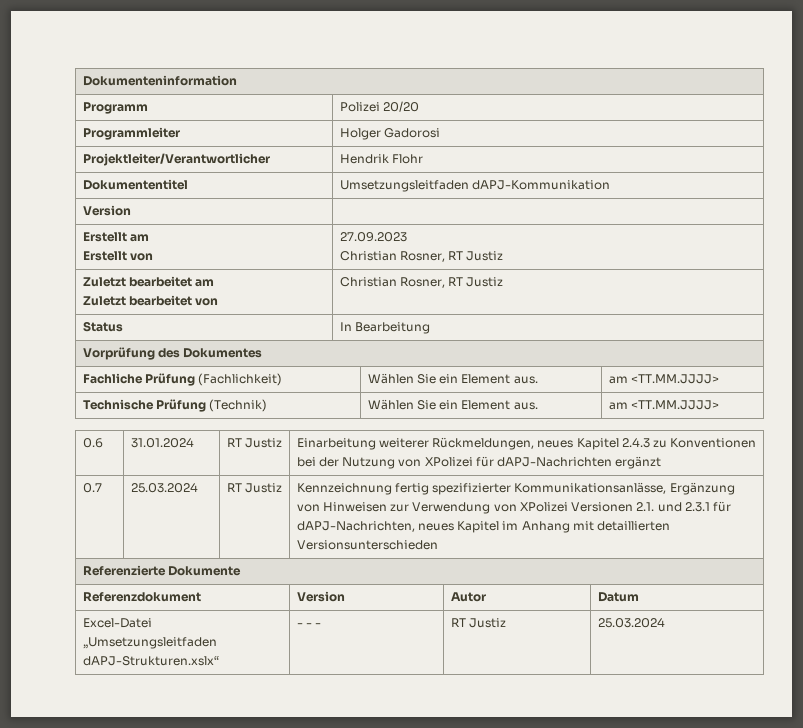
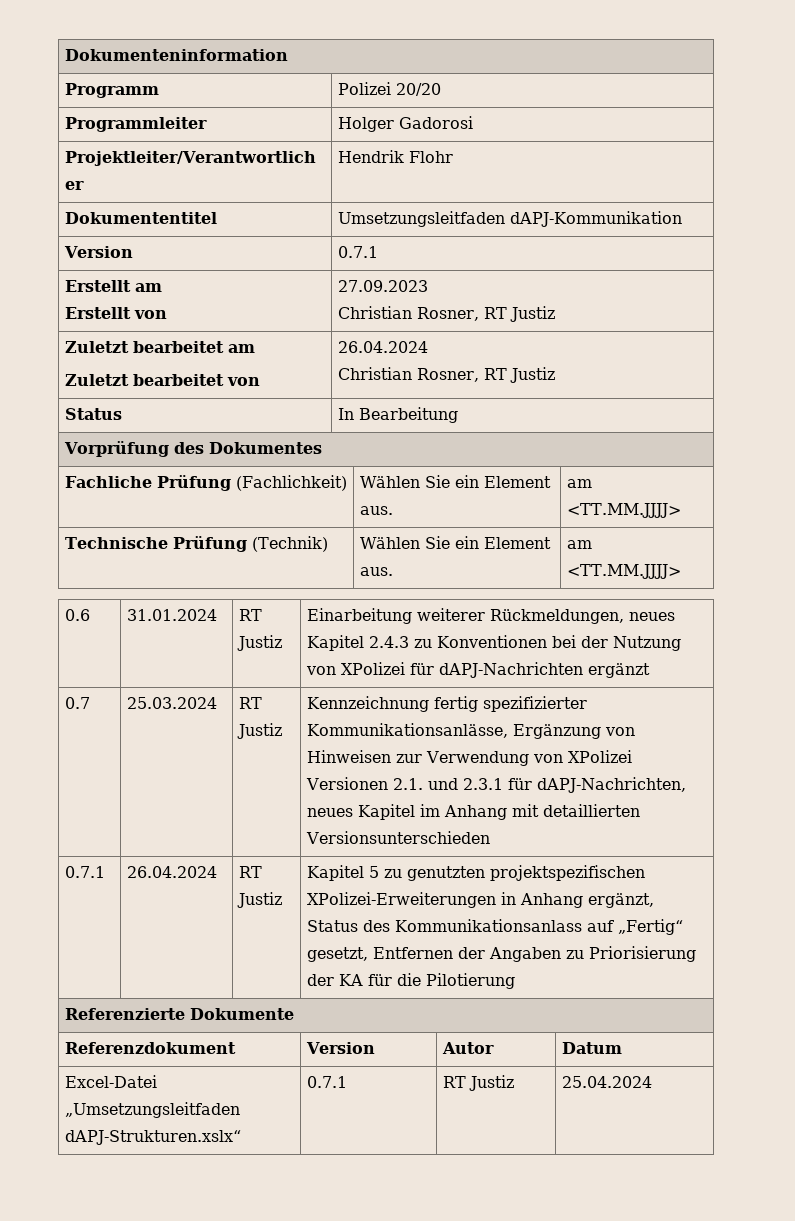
  Dokumententitel | Umsetzungsleitfaden dAPJ-Kommunikation
- Version |
+ Version | 0.7.1
  Zuletzt bearbeitet am
- Zuletzt bearbeitet von | Christian Rosner, RT Justiz
+ Zuletzt bearbeitet von | 26.04.2024
+ Christian Rosner, RT Justiz
+ 0.7.1 | 26.04.2024 | RT Justiz | Kapitel 5 zu genutzten projektspezifischen XPolizei-Erweiterungen in Anhang ergänzt, Status des Kommunikationsanlass auf „Fertig“ gesetzt, Entfernen der Angaben zu Priorisierung der KA für die Pilotierung
- Excel-Datei „Umsetzungsleitfaden dAPJ-Strukturen.xslx“ | - - - | RT Justiz | 25.03.2024
+ Excel-Datei „Umsetzungsleitfaden dAPJ-Strukturen.xslx“ | 0.7.1 | RT Justiz | 25.04.2024

